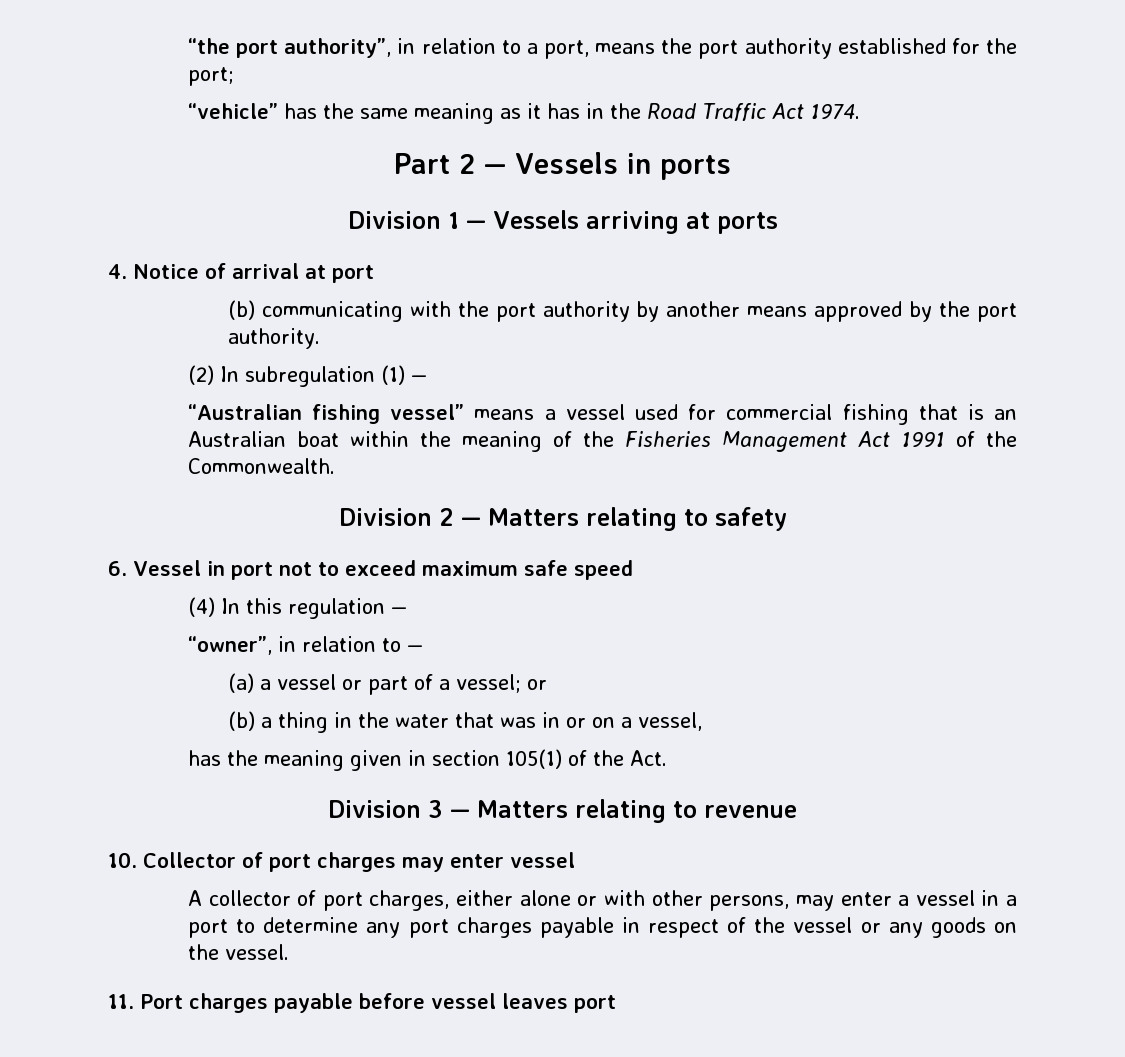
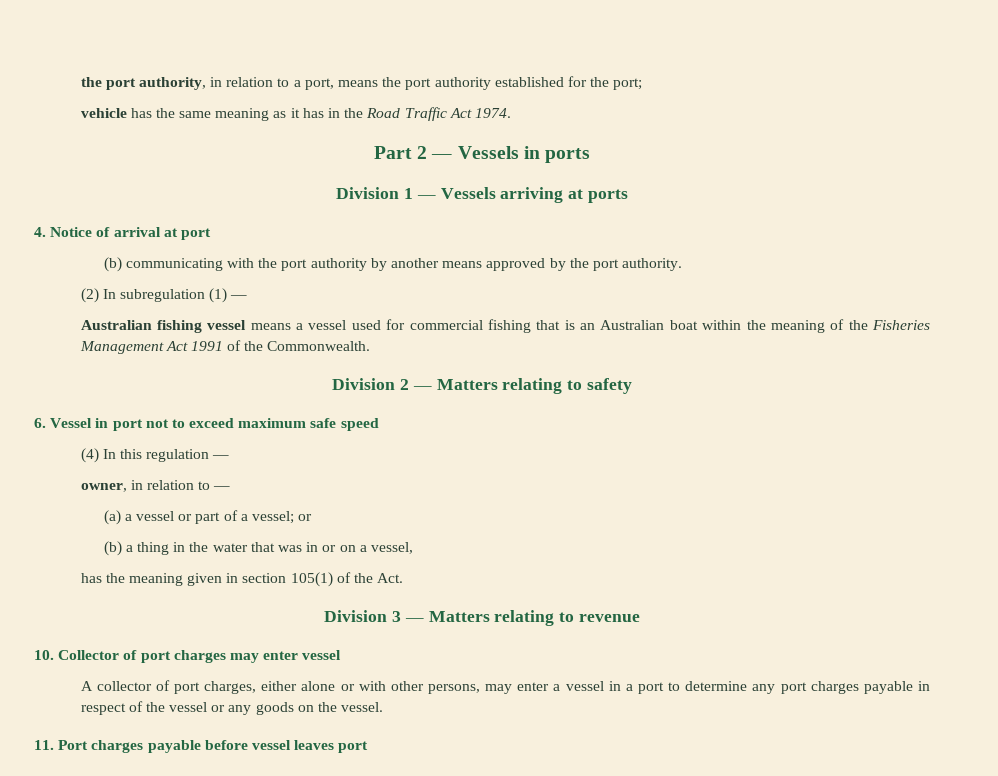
- “the port authority”, in relation to a port, means the port authority established for the port;
+ the port authority, in relation to a port, means the port authority established for the port;
- “vehicle” has the same meaning as it has in the Road Traffic Act 1974.
+ vehicle has the same meaning as it has in the Road Traffic Act 1974.
- “Australian fishing vessel” means a vessel used for commercial fishing that is an Australian boat within the meaning of the Fisheries Management Act 1991 of the Commonwealth.
+ Australian fishing vessel means a vessel used for commercial fishing that is an Australian boat within the meaning of the Fisheries Management Act 1991 of the Commonwealth.
- “owner”, in relation to —
+ owner, in relation to —

